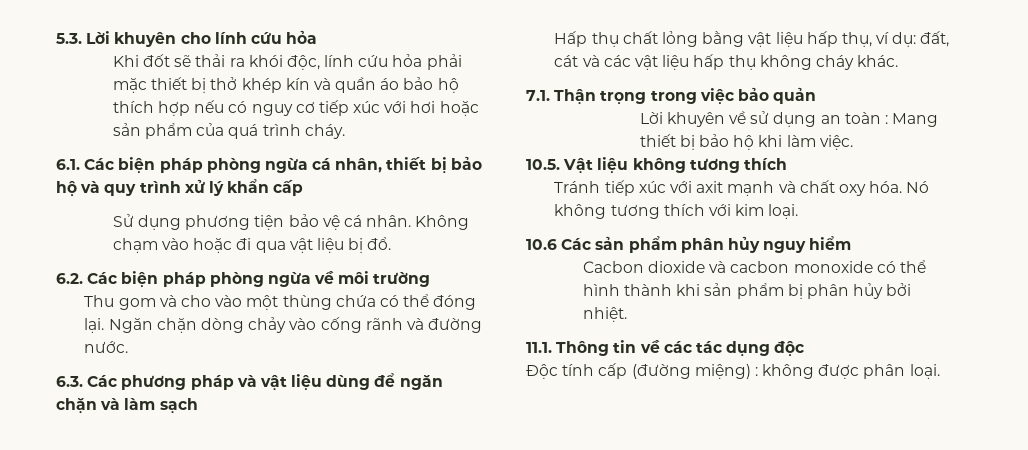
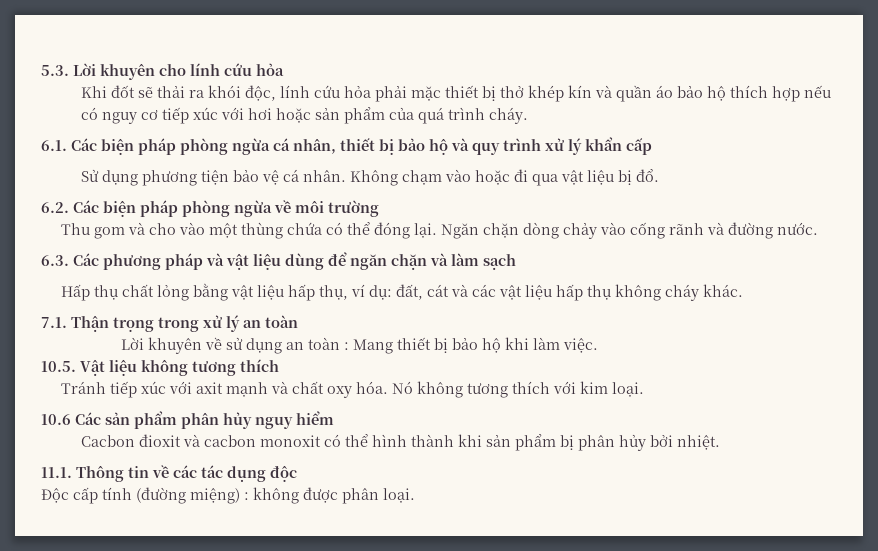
- 7.1. Thận trọng trong việc bảo quản
+ 7.1. Thận trọng trong xử lý an toàn
- Cacbon dioxide và cacbon monoxide có thể hình thành khi sản phẩm bị phân hủy bởi nhiệt.
+ Cacbon đioxit và cacbon monoxit có thể hình thành khi sản phẩm bị phân hủy bởi nhiệt.
- Độc tính cấp (đường miệng) : không được phân loại.
+ Độc cấp tính (đường miệng) : không được phân loại.

